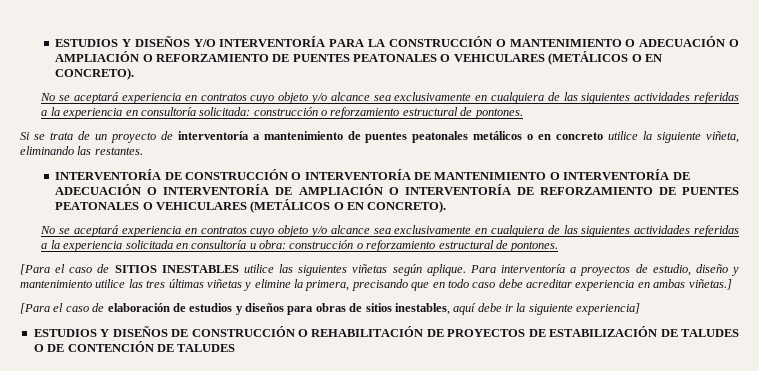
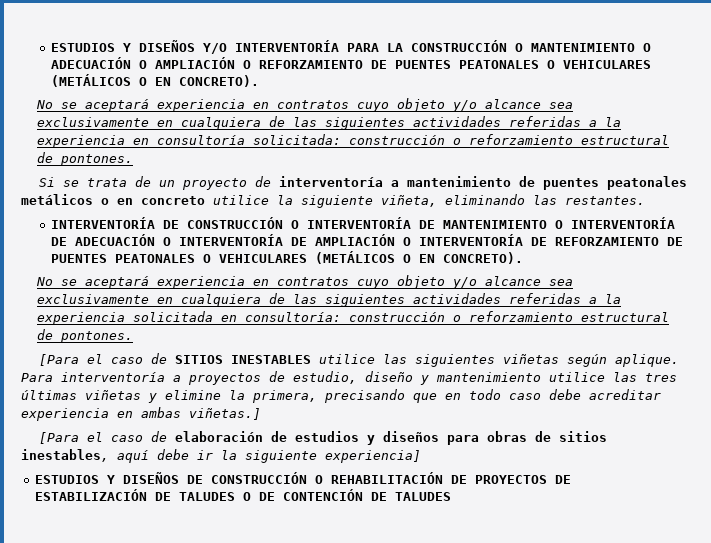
- No se aceptará experiencia en contratos cuyo objeto y/o alcance sea exclusivamente en cualquiera de las siguientes actividades referidas a la experiencia solicitada en consultoría u obra: construcción o reforzamiento estructural de pontones.
+ No se aceptará experiencia en contratos cuyo objeto y/o alcance sea exclusivamente en cualquiera de las siguientes actividades referidas a la experiencia solicitada en consultoría: construcción o reforzamiento estructural de pontones.

